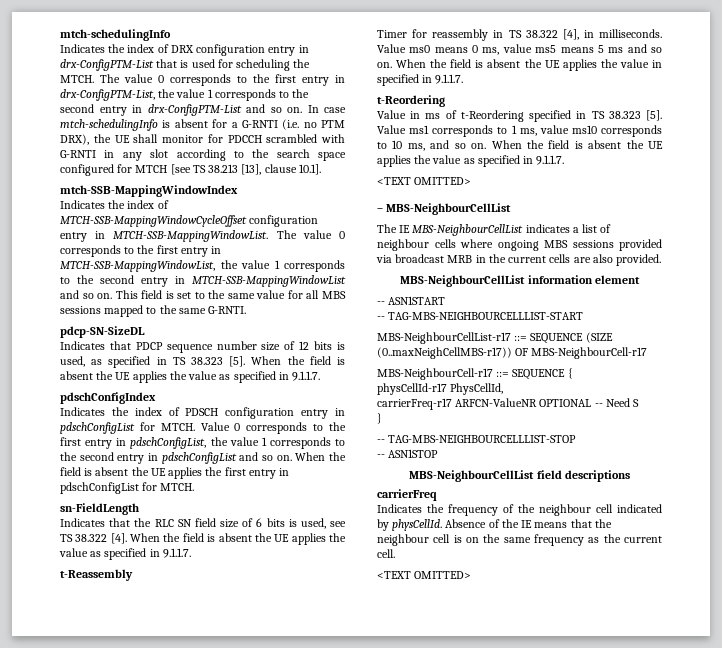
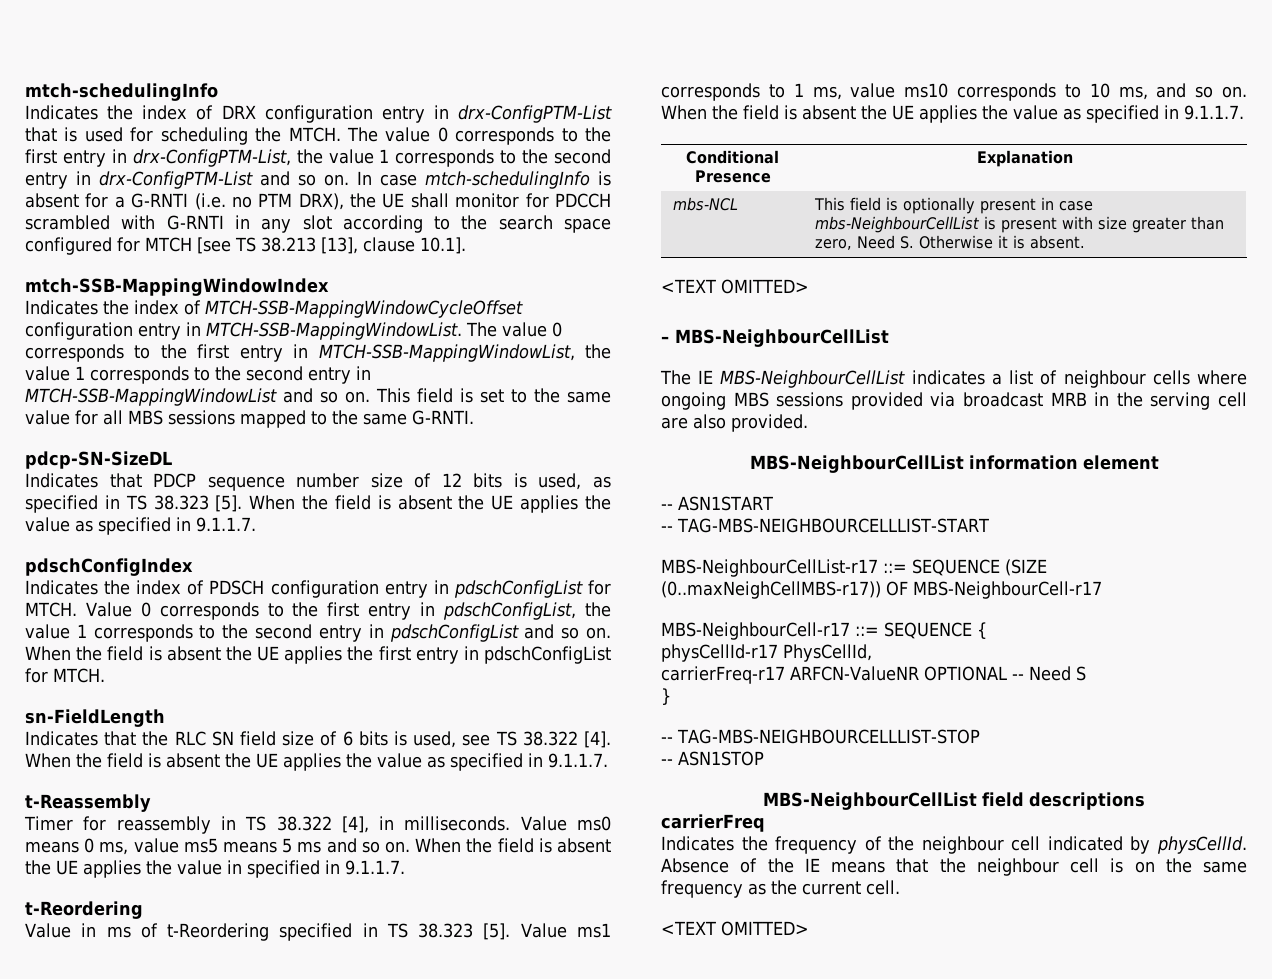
+ Conditional Presence | Explanation
+ mbs-NCL | This field is optionally present in case mbs-NeighbourCellList is present with size greater than zero, Need S. Otherwise it is absent.
- The IE MBS-NeighbourCellList indicates a list of neighbour cells where ongoing MBS sessions provided via broadcast MRB in the current cells are also provided.
+ The IE MBS-NeighbourCellList indicates a list of neighbour cells where ongoing MBS sessions provided via broadcast MRB in the serving cell are also provided.

